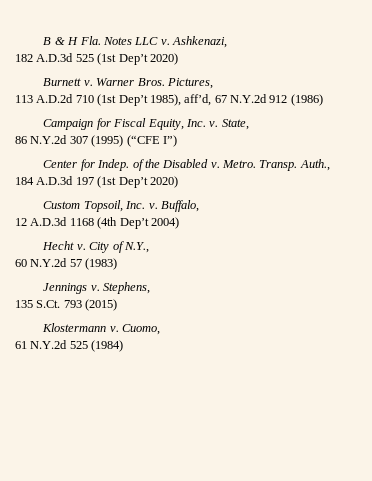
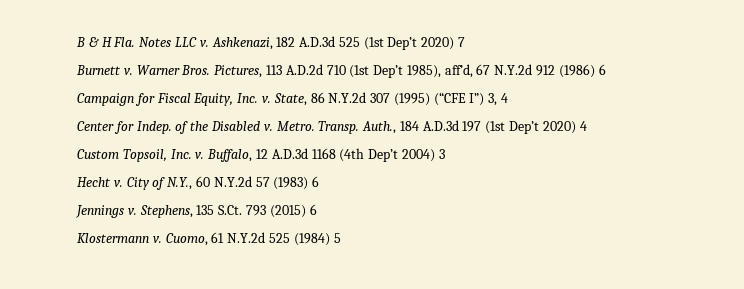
- Ashkenazi,
- 182 A.D.3d 525 (1st Dep’t 2020)
+ Ashkenazi, 182 A.D.3d 525 (1st Dep’t 2020) 7
- Pictures,
- 113 A.D.2d 710 (1st Dep’t 1985), aff’d, 67 N.Y.2d 912 (1986)
+ Pictures, 113 A.D.2d 710 (1st Dep’t 1985), aff’d, 67 N.Y.2d 912 (1986) 6
- State,
- 86 N.Y.2d 307 (1995) (“CFE I”)
+ State, 86 N.Y.2d 307 (1995) (“CFE I”) 3, 4
- Auth.,
- 184 A.D.3d 197 (1st Dep’t 2020)
+ Auth., 184 A.D.3d 197 (1st Dep’t 2020) 4
- Buffalo,
- 12 A.D.3d 1168 (4th Dep’t 2004)
+ Buffalo, 12 A.D.3d 1168 (4th Dep’t 2004) 3
- City of N.Y.,
- 60 N.Y.2d 57 (1983)
+ City of N.Y., 60 N.Y.2d 57 (1983) 6
- Stephens,
- 135 S.Ct. 793 (2015)
+ Stephens, 135 S.Ct. 793 (2015) 6
- Cuomo,
- 61 N.Y.2d 525 (1984)
+ Cuomo, 61 N.Y.2d 525 (1984) 5

